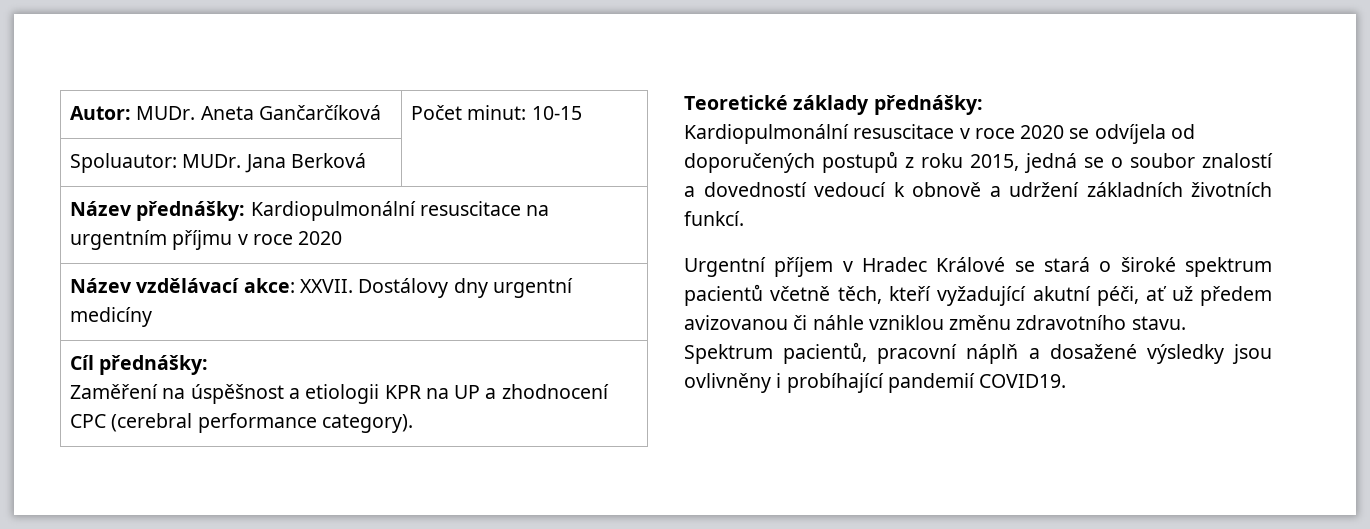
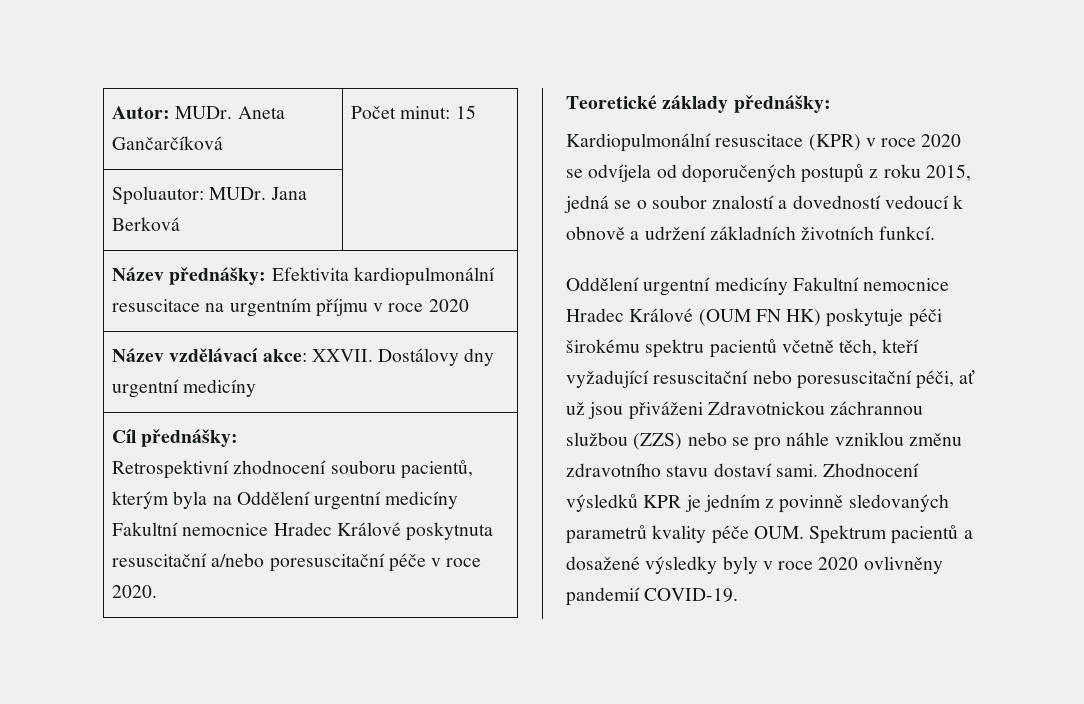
- Autor: MUDr. Aneta Gančarčíková | Počet minut: 10-15
+ Autor: MUDr. Aneta Gančarčíková | Počet minut: 15
- Název přednášky: Kardiopulmonální resuscitace na urgentním příjmu v roce 2020
+ Název přednášky: Efektivita kardiopulmonální resuscitace na urgentním příjmu v roce 2020
  Cíl přednášky:
- Zaměření na úspěšnost a etiologii KPR na UP a zhodnocení CPC (cerebral performance category).
+ Retrospektivní zhodnocení souboru pacientů, kterým byla na Oddělení urgentní medicíny Fakultní nemocnice Hradec Králové poskytnuta resuscitační a/nebo poresuscitační péče v roce 2020.
- Kardiopulmonální resuscitace v roce 2020 se odvíjela od doporučených postupů z roku 2015, jedná se o soubor znalostí a dovedností vedoucí k obnově a udržení základních životních funkcí.
+ Kardiopulmonální resuscitace (KPR) v roce 2020 se odvíjela od doporučených postupů z roku 2015, jedná se o soubor znalostí a dovedností vedoucí k obnově a udržení základních životních funkcí.
- Urgentní příjem v Hradec Králové se stará o široké spektrum pacientů včetně těch, kteří vyžadující akutní péči, ať už předem avizovanou či náhle vzniklou změnu zdravotního stavu. Spektrum pacientů, pracovní náplň a dosažené výsledky jsou ovlivněny i probíhající pandemií COVID19.
+ Oddělení urgentní medicíny Fakultní nemocnice Hradec Králové (OUM FN HK) poskytuje péči širokému spektru pacientů včetně těch, kteří vyžadující resuscitační nebo poresuscitační péči, ať už jsou přiváženi Zdravotnickou záchrannou službou (ZZS) nebo se pro náhle vzniklou změnu zdravotního stavu dostaví sami. Zhodnocení výsledků KPR je jedním z povinně sledovaných parametrů kvality péče OUM. Spektrum pacientů a dosažené výsledky byly v roce 2020 ovlivněny pandemií COVID-19.

